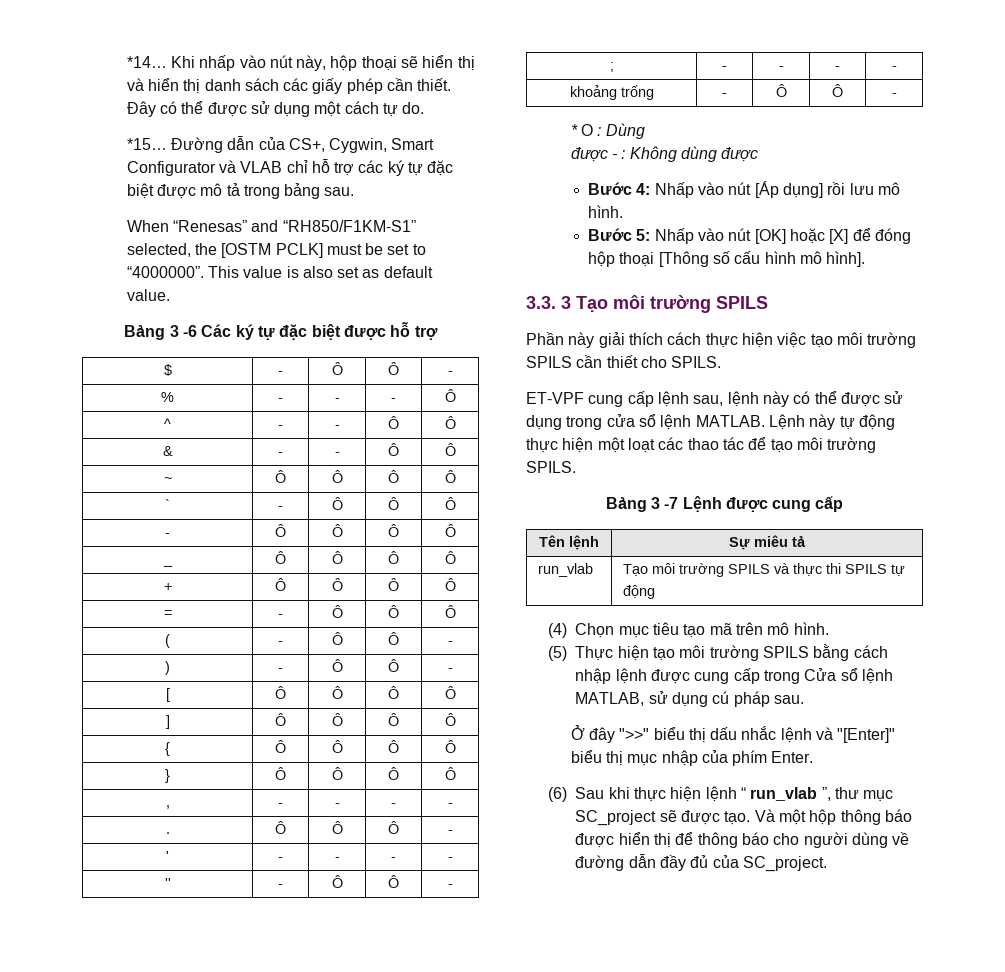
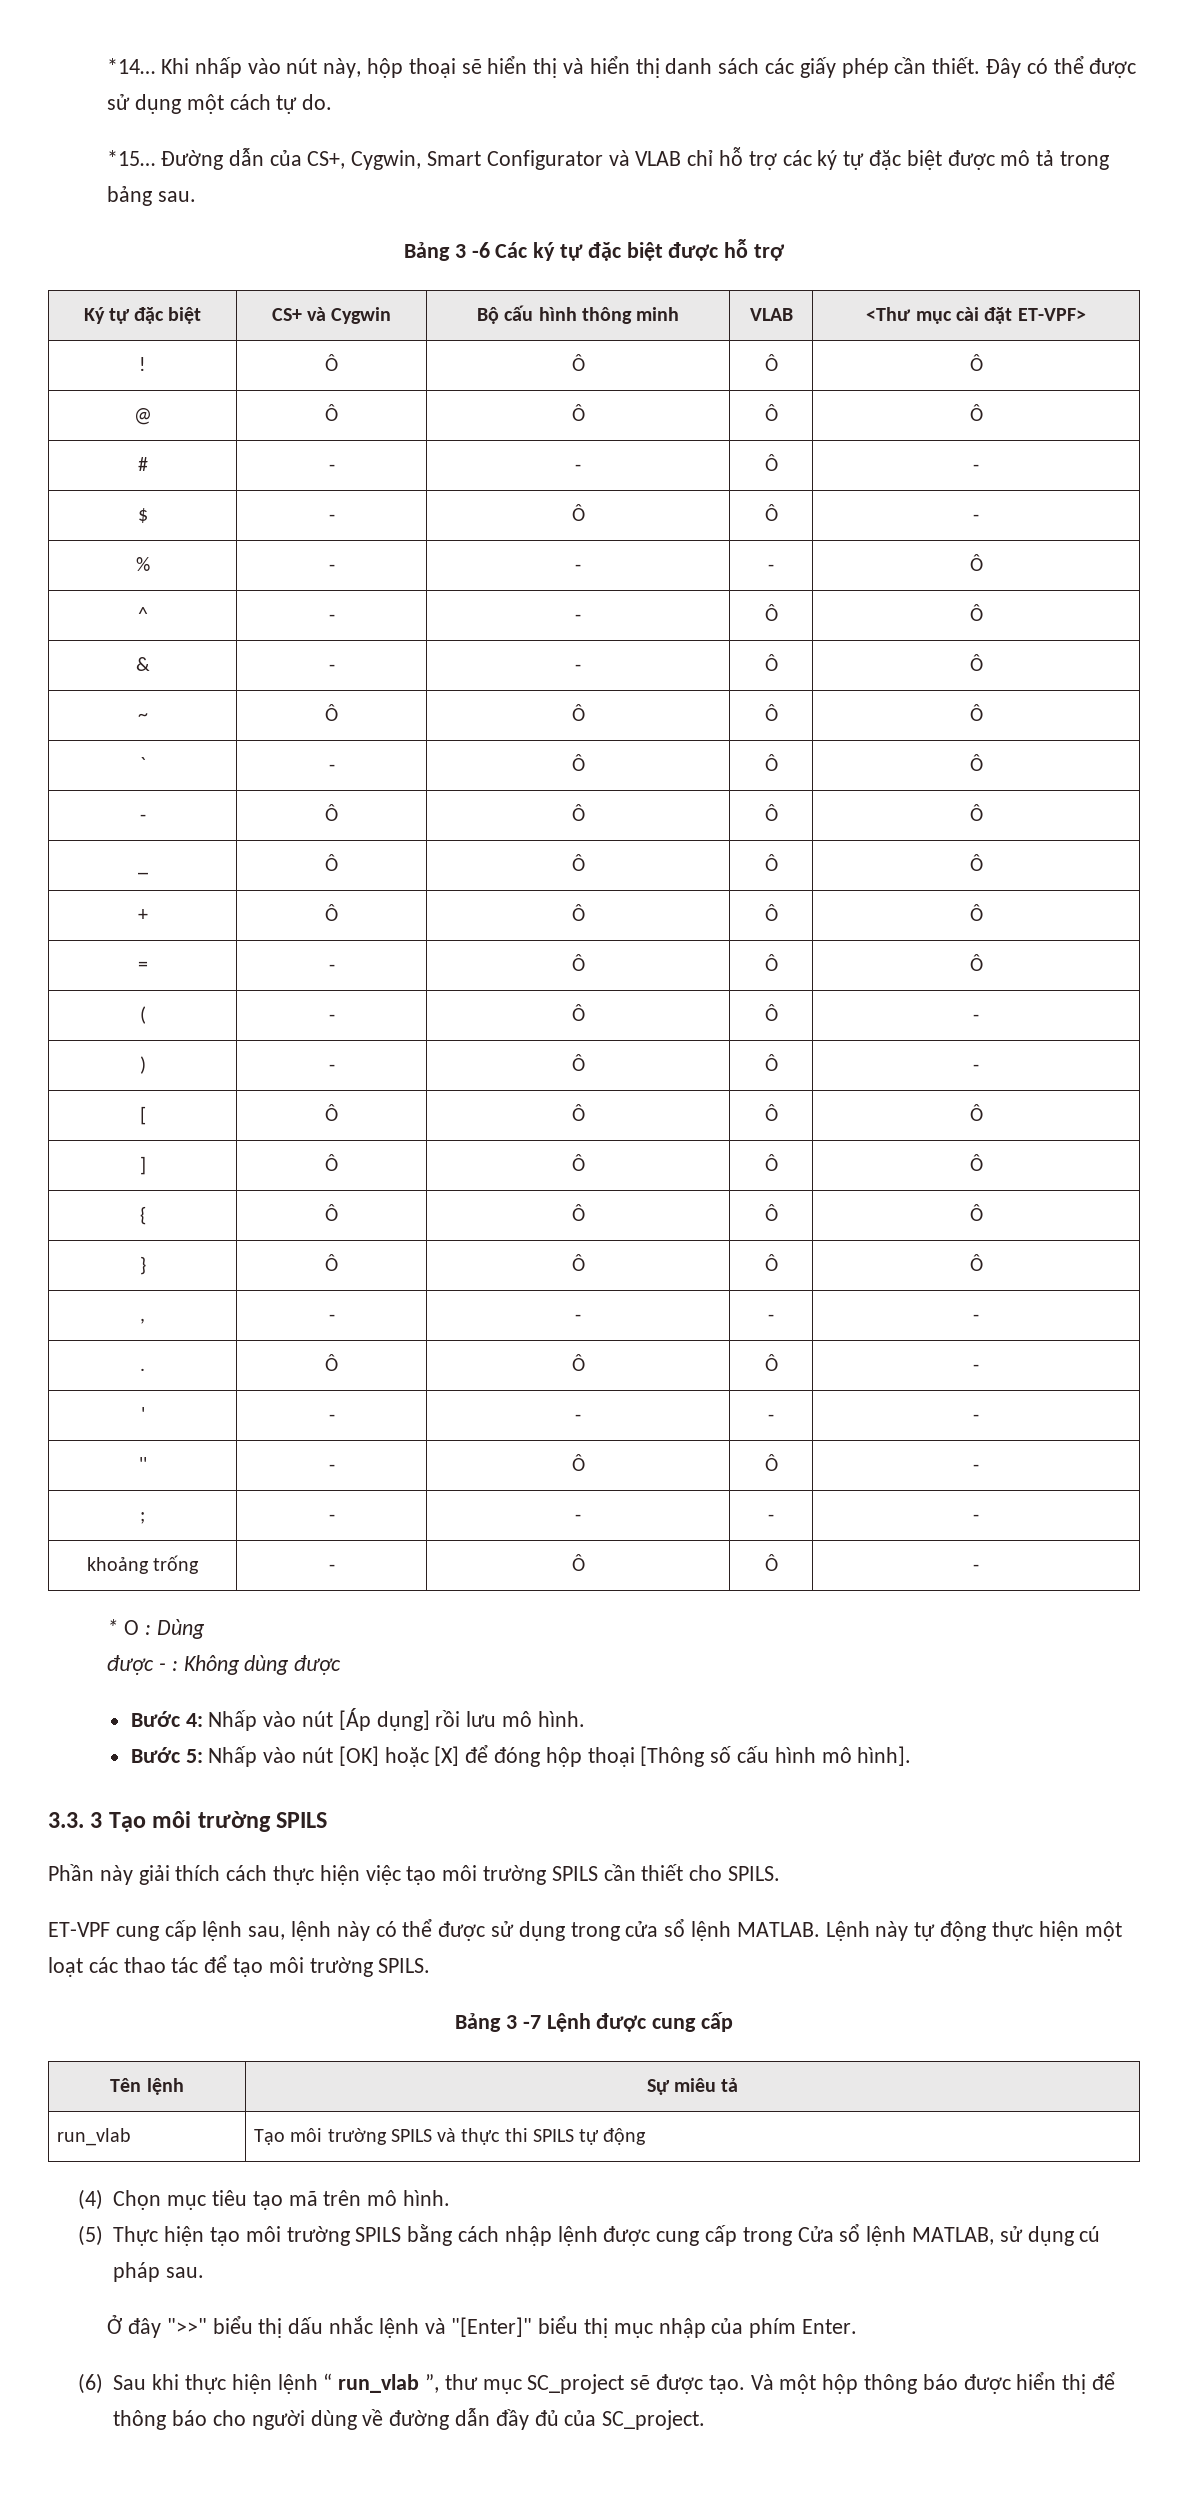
- When “Renesas” and “RH850/F1KM-S1” selected, the [OSTM PCLK] must be set to “4000000”. This value is also set as default value.
+ Ký tự đặc biệt | CS+ và Cygwin | Bộ cấu hình thông minh | VLAB | <Thư mục cài đặt ET-VPF>
+ ! | Ô | Ô | Ô | Ô
+ @ | Ô | Ô | Ô | Ô
+ # | - | - | Ô | -

